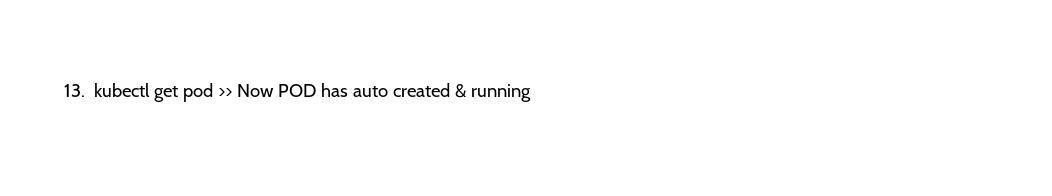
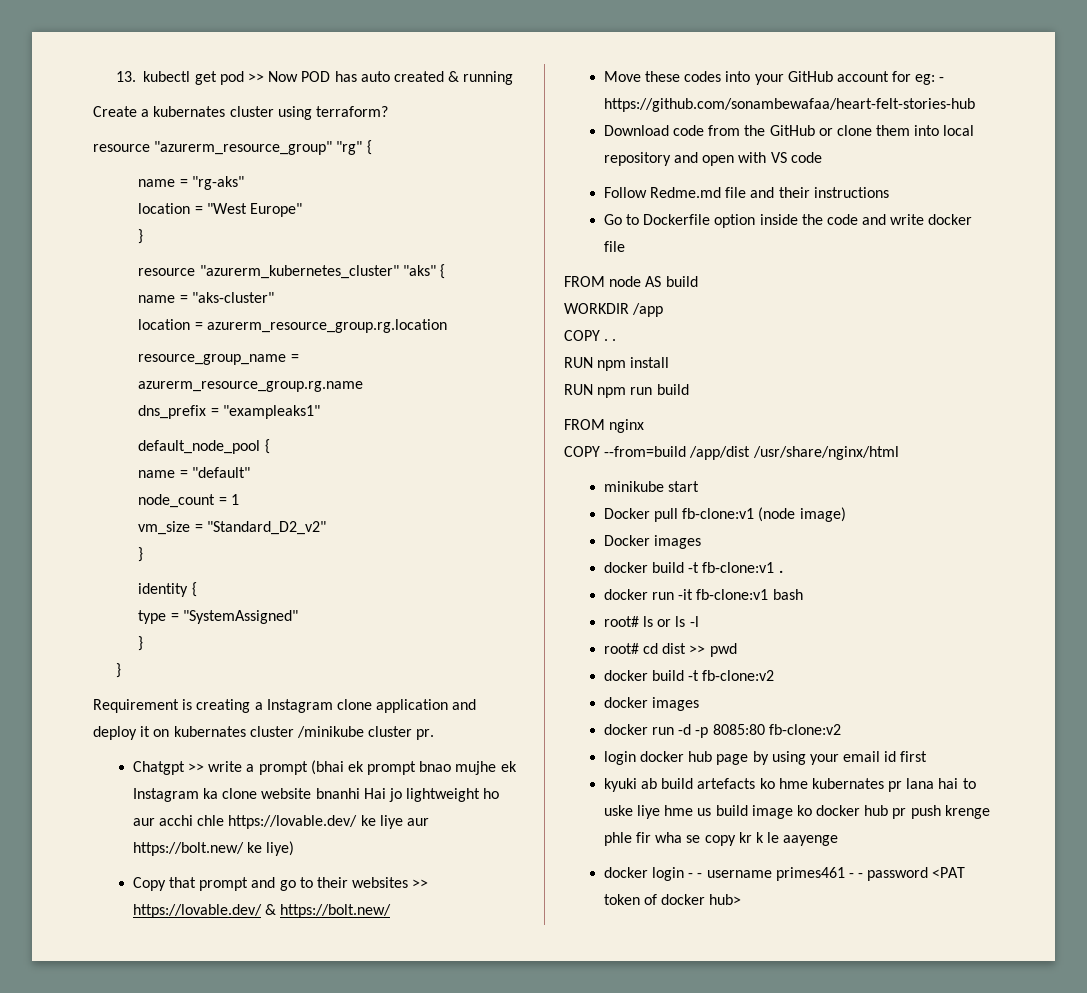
+ Create a kubernates cluster using terraform?
+ resource "azurerm_resource_group" "rg" {
+ name = "rg-aks"
+ location = "West Europe"
+ }
+ resource "azurerm_kubernetes_cluster" "aks" {
+ name = "aks-cluster"
+ location = azurerm_resource_group.rg.location
+ resource_group_name = azurerm_resource_group.rg.name
+ dns_prefix = "exampleaks1"
+ default_node_pool {
+ name = "default"
+ node_count = 1
+ vm_size = "Standard_D2_v2"
+ }
+ identity {
+ type = "SystemAssigned"
+ }
+ }
+ Requirement is creating a Instagram clone application and deploy it on kubernates cluster /minikube cluster pr.
+ Chatgpt >> write a prompt (bhai ek prompt bnao mujhe ek Instagram ka clone website bnanhi Hai jo lightweight ho aur acchi chle https://lovable.dev/ ke liye aur https://bolt.new/ ke liye)
+ Copy that prompt and go to their websites >> https://lovable.dev/ & https://bolt.new/
+ Move these codes into your GitHub account for eg: - https://github.com/sonambewafaa/heart-felt-stories-hub
+ Download code from the GitHub or clone them into local repository and open with VS code
+ Follow Redme.md file and their instructions
+ Go to Dockerfile option inside the code and write docker file
+ FROM node AS build
+ WORKDIR /app
+ COPY . .
+ RUN npm install
+ RUN npm run build
+ FROM nginx
+ COPY --from=build /app/dist /usr/share/nginx/html
+ minikube start
+ Docker pull fb-clone:v1 (node image)
+ Docker images
+ docker build -t fb-clone:v1 .
+ docker run -it fb-clone:v1 bash
+ root# ls or ls -l
+ root# cd dist >> pwd
+ docker build -t fb-clone:v2
+ docker images
+ docker run -d -p 8085:80 fb-clone:v2
+ login docker hub page by using your email id first
+ kyuki ab build artefacts ko hme kubernates pr lana hai to uske liye hme us build image ko docker hub pr push krenge phle fir wha se copy kr k le aayenge
+ docker login - - username primes461 - - password <PAT token of docker hub>

